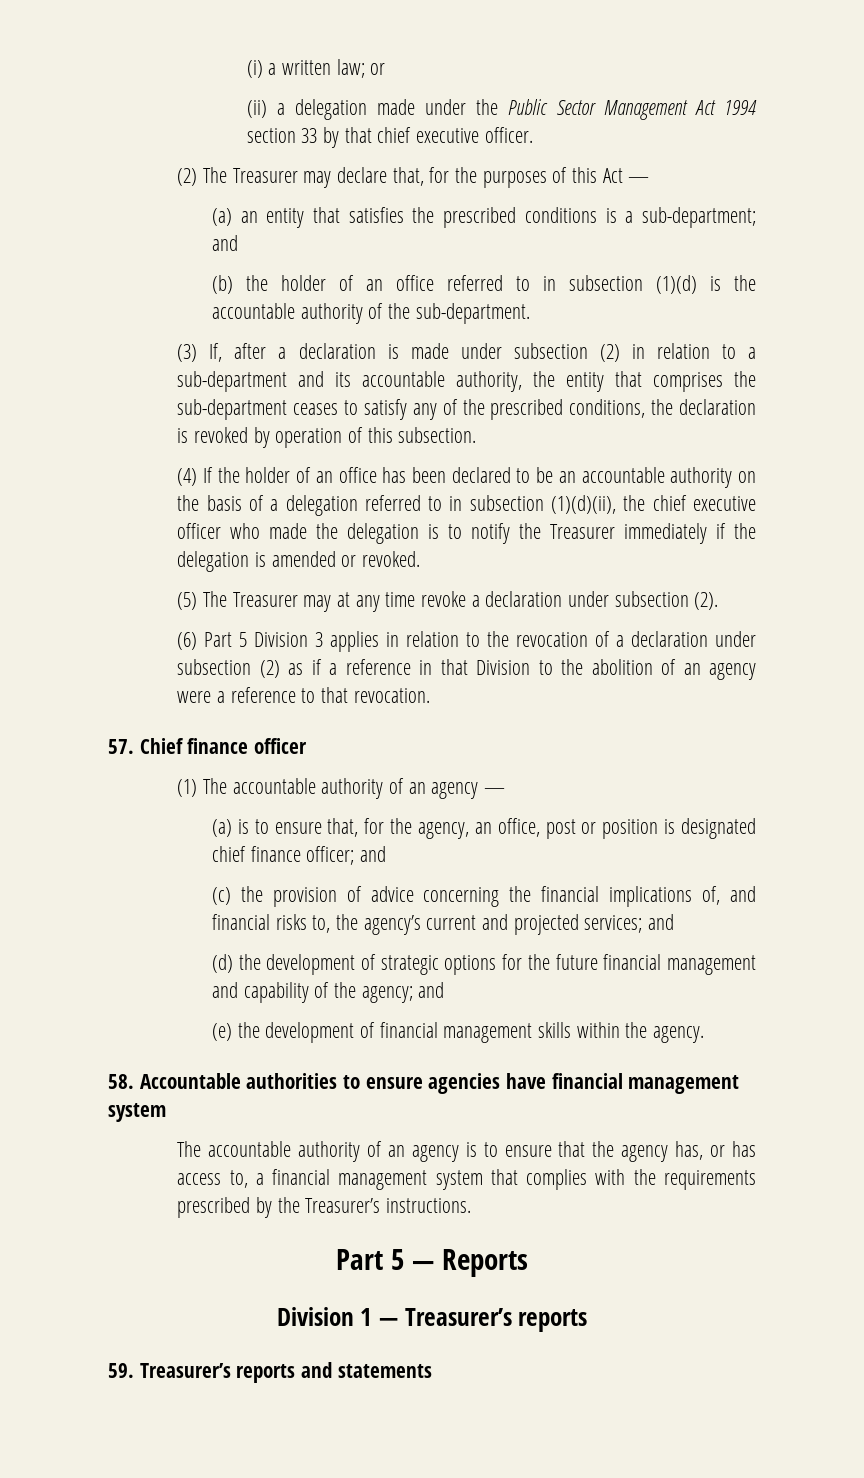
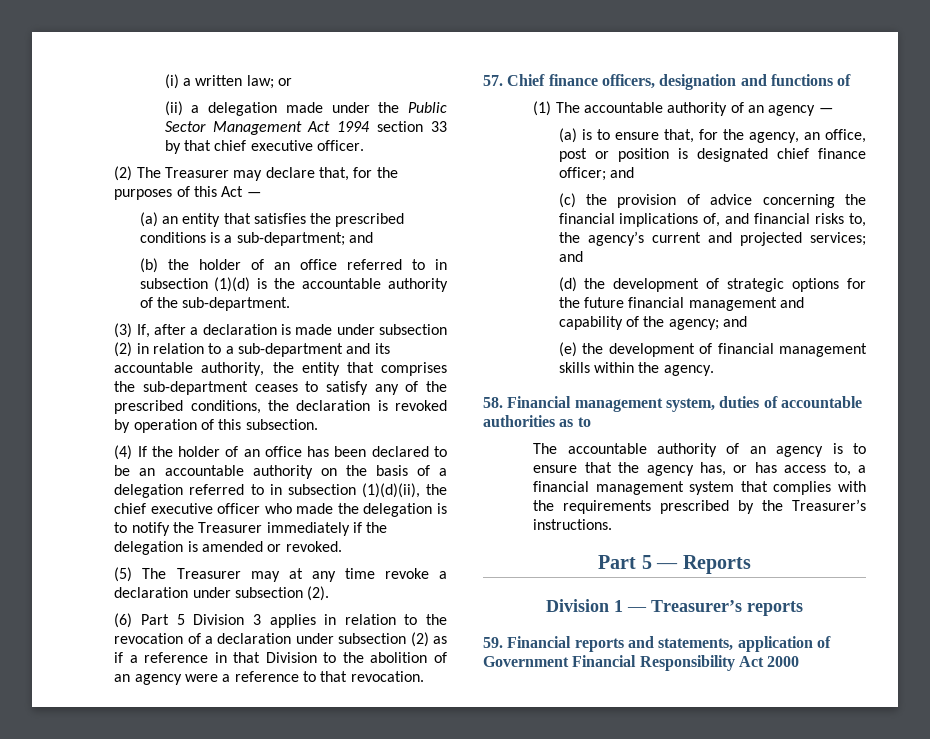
- 57. Chief finance officer
+ 57. Chief finance officers, designation and functions of
- 58. Accountable authorities to ensure agencies have financial management system
+ 58. Financial management system, duties of accountable authorities as to
- 59. Treasurer’s reports and statements
+ 59. Financial reports and statements, application of Government Financial Responsibility Act 2000

